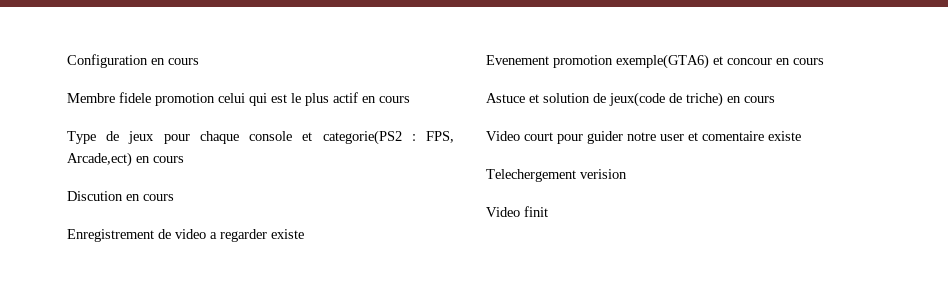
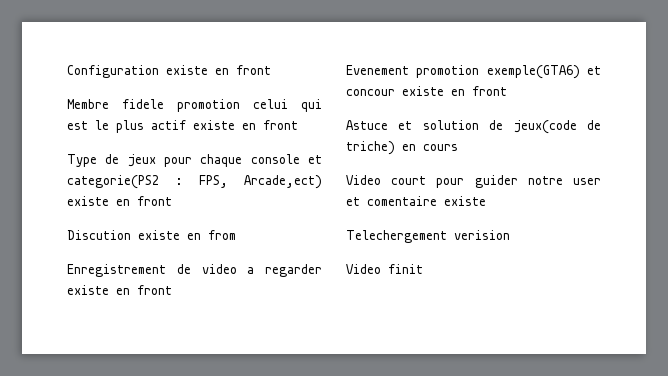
- Configuration en cours
+ Configuration existe en front
- Membre fidele promotion celui qui est le plus actif en cours
+ Membre fidele promotion celui qui est le plus actif existe en front
- Type de jeux pour chaque console et categorie(PS2 : FPS, Arcade,ect) en cours
- Discution en cours
+ Type de jeux pour chaque console et categorie(PS2 : FPS, Arcade,ect) existe en front
+ Discution existe en from
- Enregistrement de video a regarder existe
+ Enregistrement de video a regarder existe en front
- Evenement promotion exemple(GTA6) et concour en cours
+ Evenement promotion exemple(GTA6) et concour existe en front

